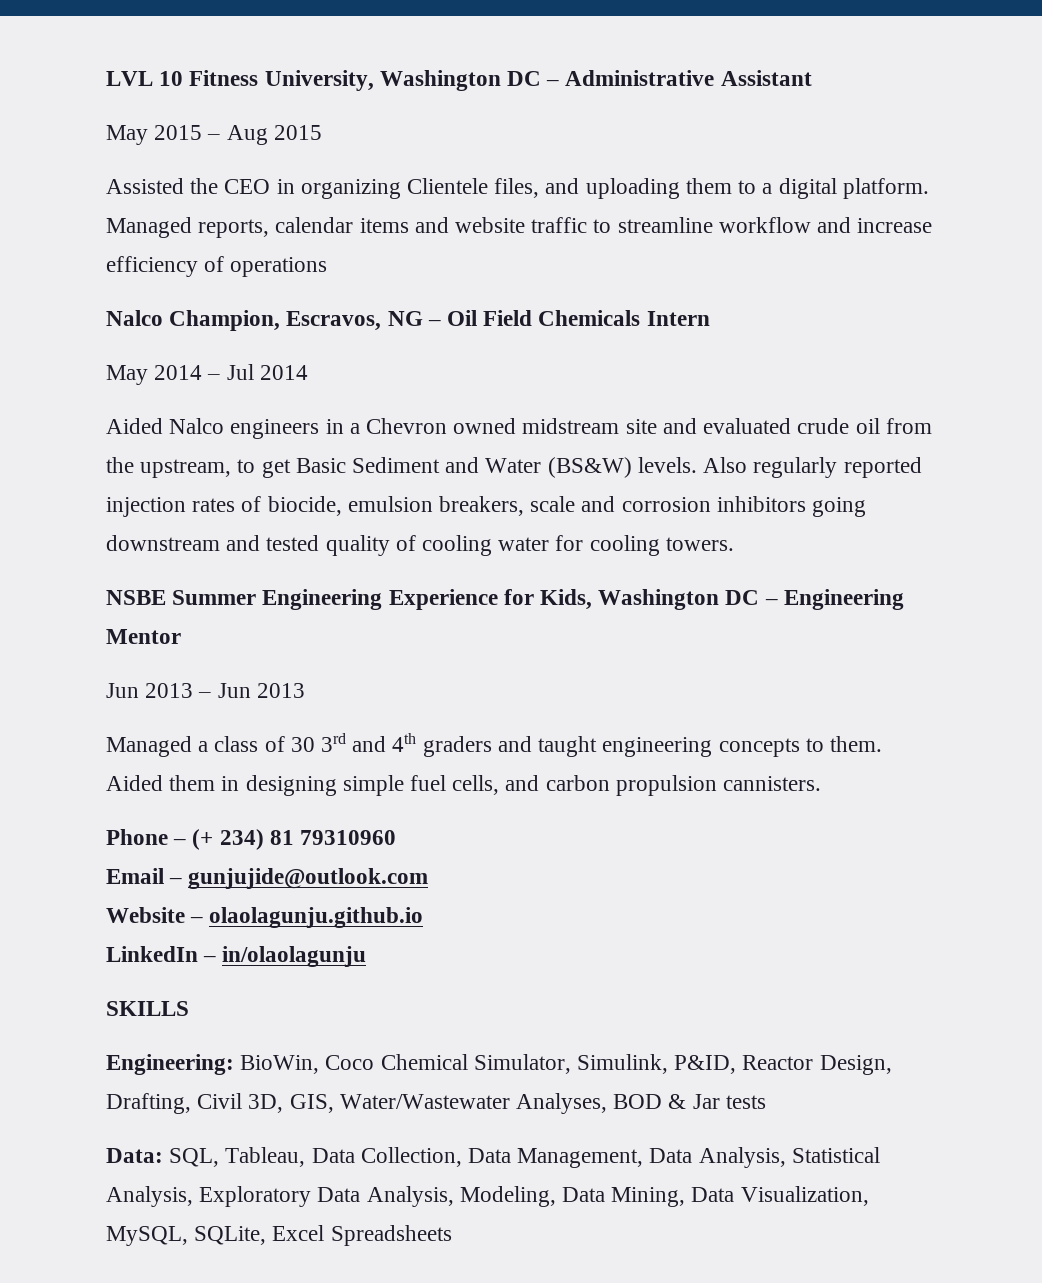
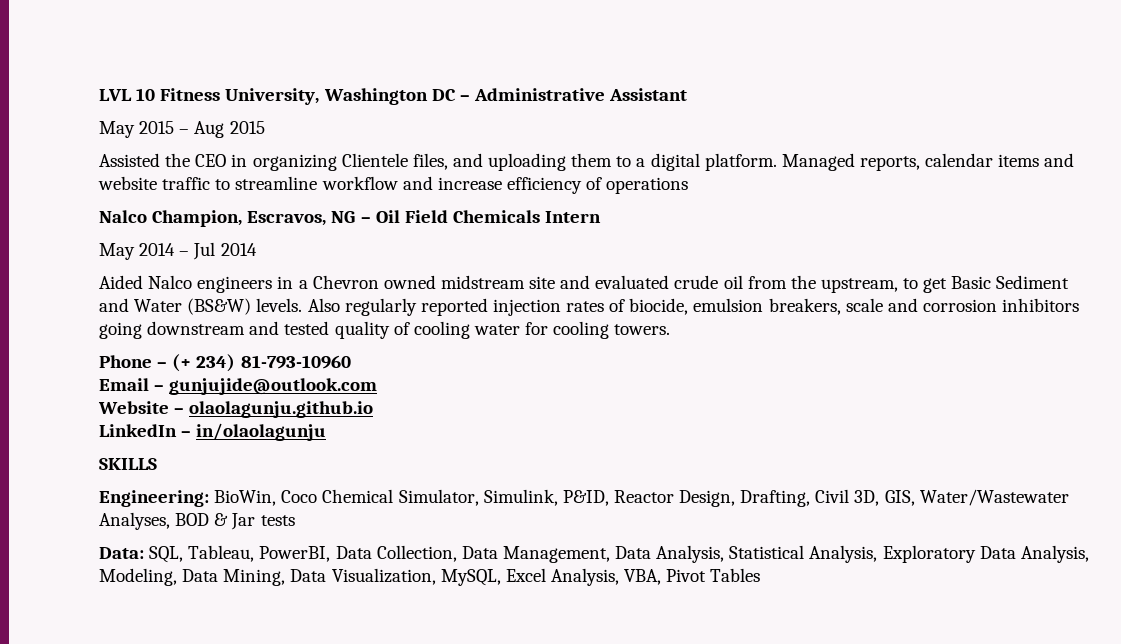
- NSBE Summer Engineering Experience for Kids, Washington DC – Engineering Mentor
- Jun 2013 – Jun 2013
- Managed a class of 30 3rd and 4th graders and taught engineering concepts to them. Aided them in designing simple fuel cells, and carbon propulsion cannisters.
- Phone – (+ 234) 81 79310960
+ Phone – (+ 234) 81-793-10960
- Data: SQL, Tableau, Data Collection, Data Management, Data Analysis, Statistical Analysis, Exploratory Data Analysis, Modeling, Data Mining, Data Visualization, MySQL, SQLite, Excel Spreadsheets
+ Data: SQL, Tableau, PowerBI, Data Collection, Data Management, Data Analysis, Statistical Analysis, Exploratory Data Analysis, Modeling, Data Mining, Data Visualization, MySQL, Excel Analysis, VBA, Pivot Tables

